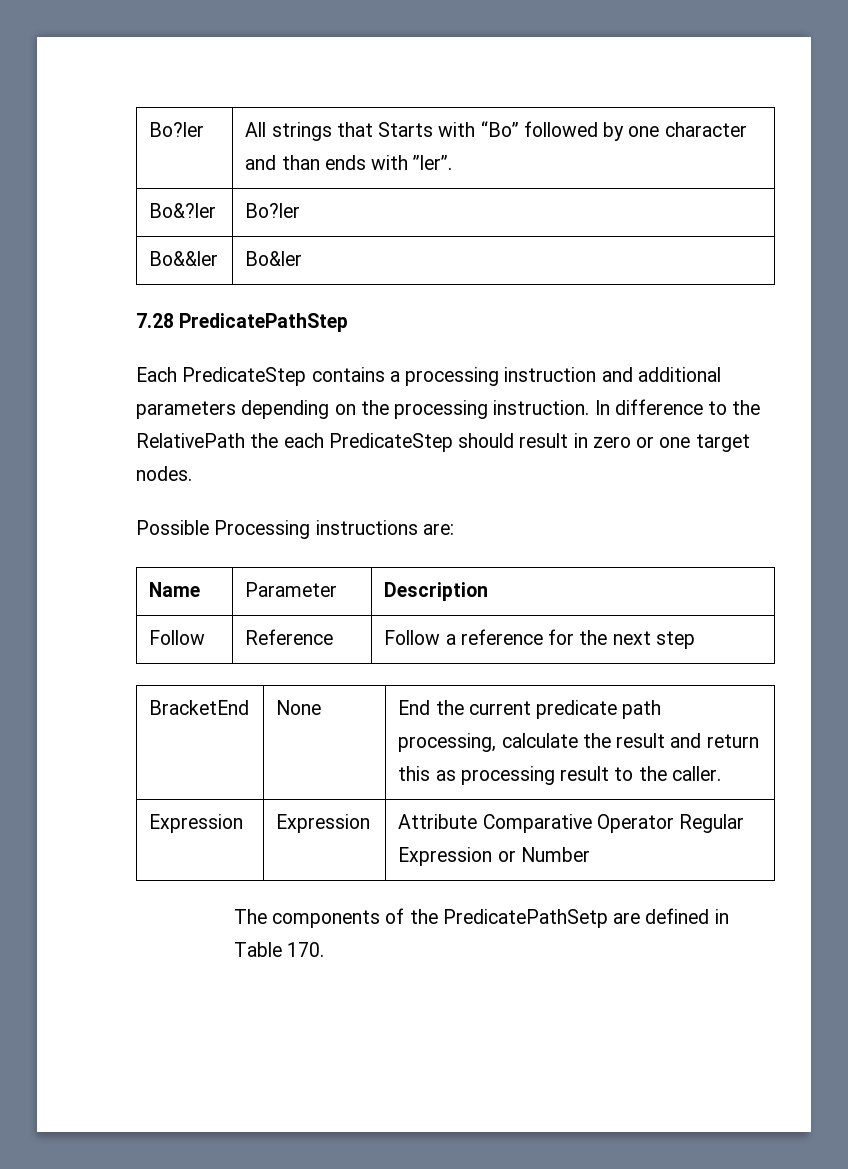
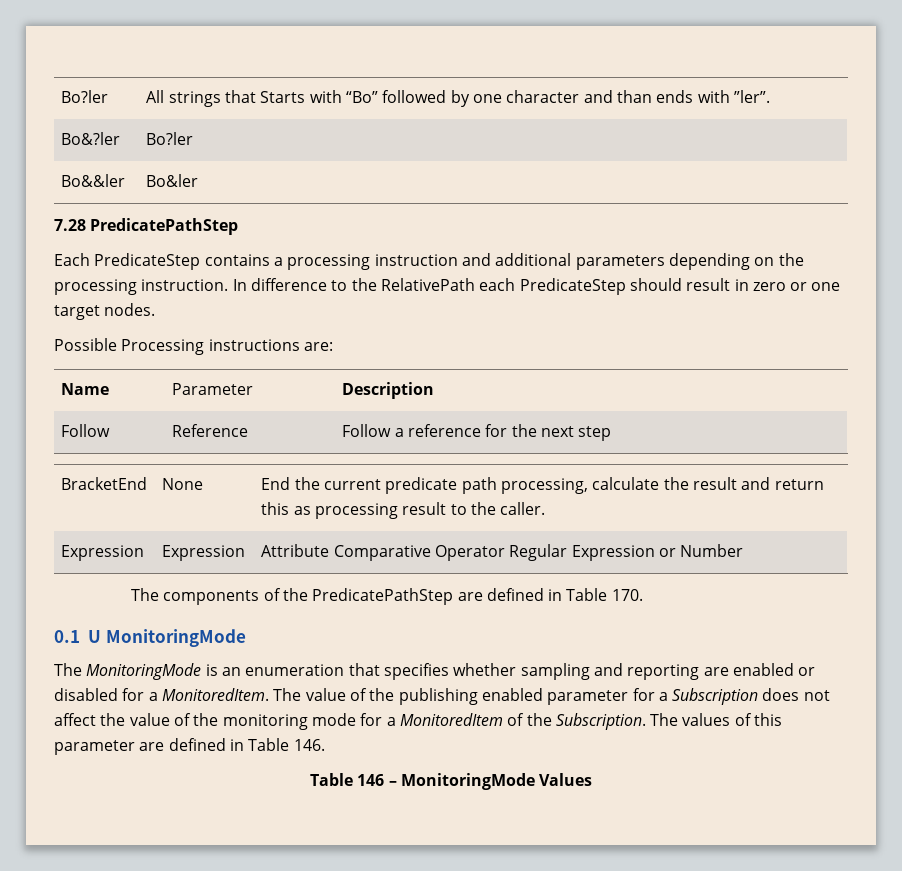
- In difference to the RelativePath the each PredicateStep should result in zero or one target nodes.
+ In difference to the RelativePath each PredicateStep should result in zero or one target nodes.
- The components of the PredicatePathSetp are defined in Table 170.
+ The components of the PredicatePathStep are defined in Table 170.
+ 0.1 U MonitoringMode
+ The MonitoringMode is an enumeration that specifies whether sampling and reporting are enabled or disabled for a MonitoredItem. The value of the publishing enabled parameter for a Subscription does not affect the value of the monitoring mode for a MonitoredItem of the Subscription. The values of this parameter are defined in Table 146.
+ Table 146 – MonitoringMode Values

